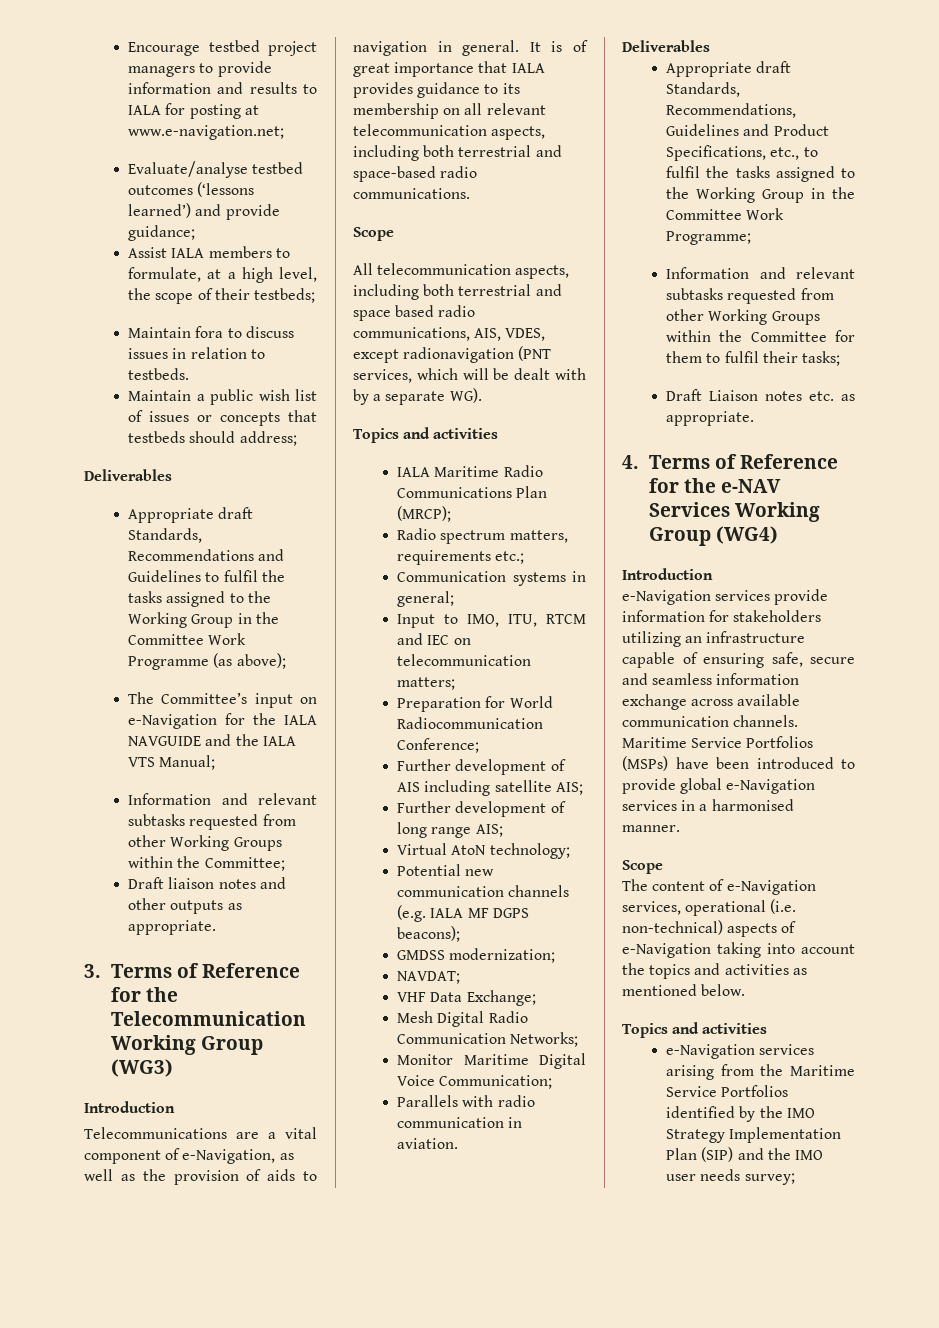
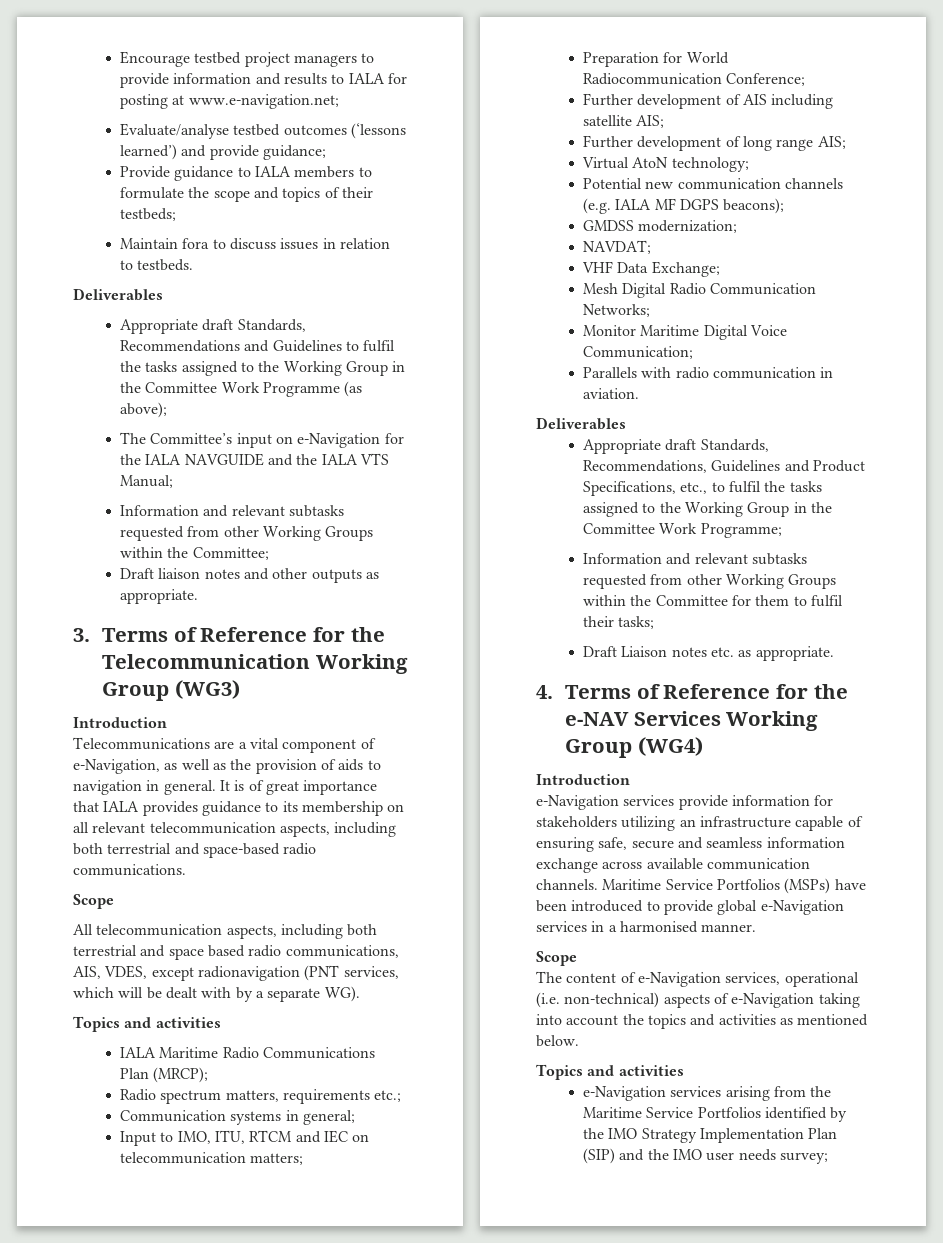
- Assist IALA members to formulate, at a high level, the scope of their testbeds;
+ Provide guidance to IALA members to formulate the scope and topics of their testbeds;
- Maintain a public wish list of issues or concepts that testbeds should address;

